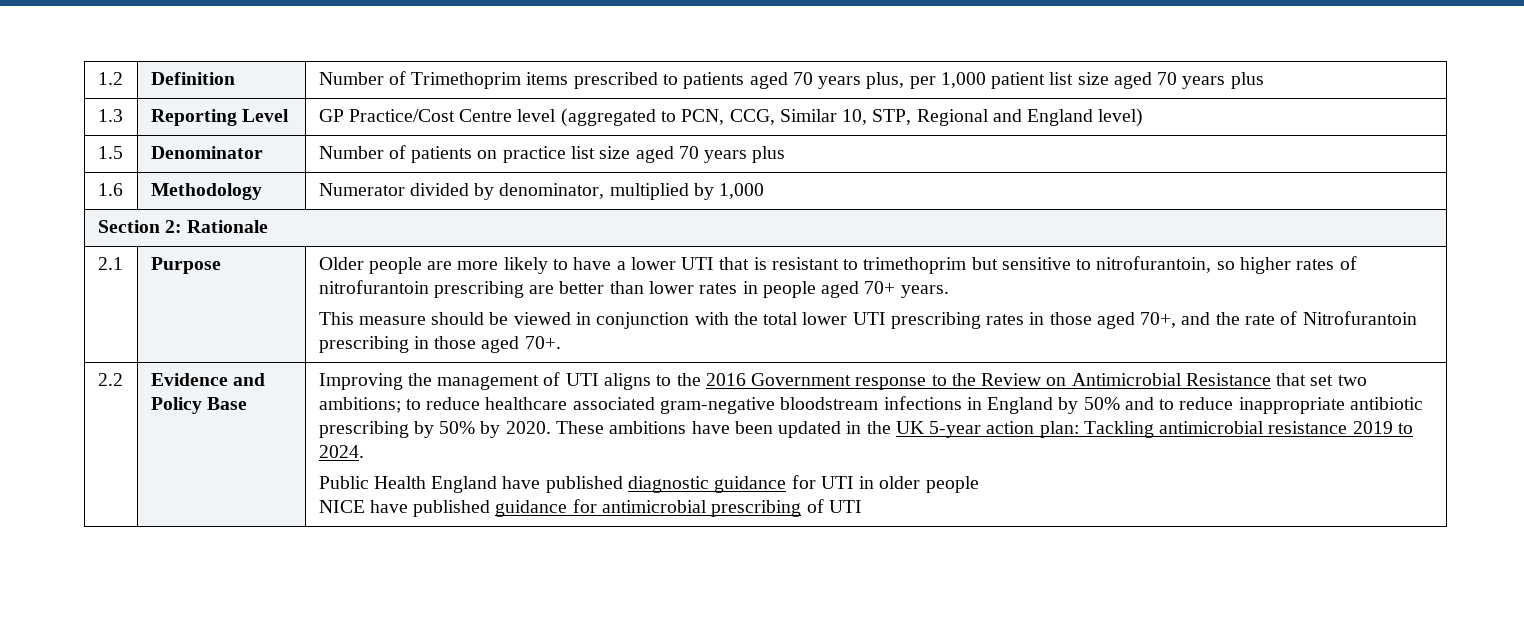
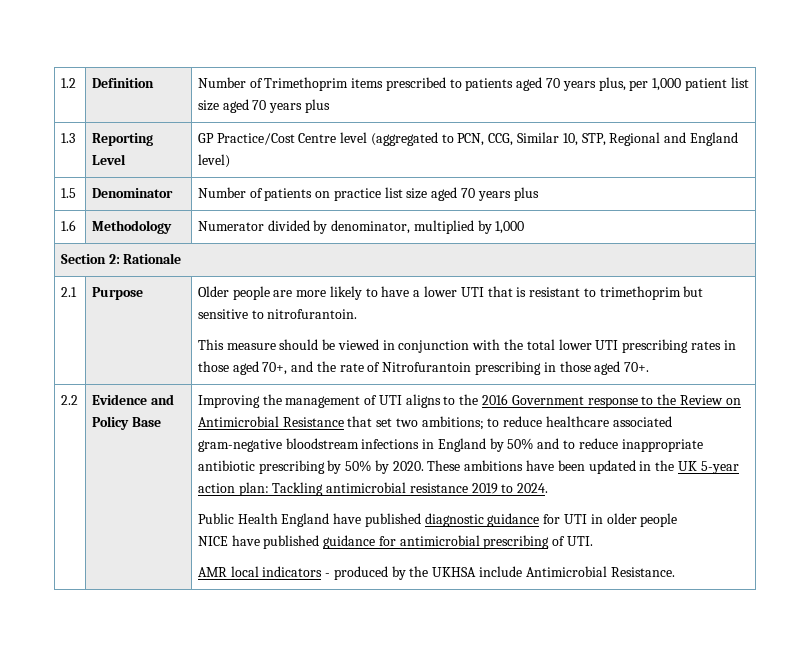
- Older people are more likely to have a lower UTI that is resistant to trimethoprim but sensitive to nitrofurantoin, so higher rates of nitrofurantoin prescribing are better than lower rates in people aged 70+ years.
+ Older people are more likely to have a lower UTI that is resistant to trimethoprim but sensitive to nitrofurantoin.
- NICE have published guidance for antimicrobial prescribing of UTI
+ NICE have published guidance for antimicrobial prescribing of UTI.
+ AMR local indicators - produced by the UKHSA include Antimicrobial Resistance.

